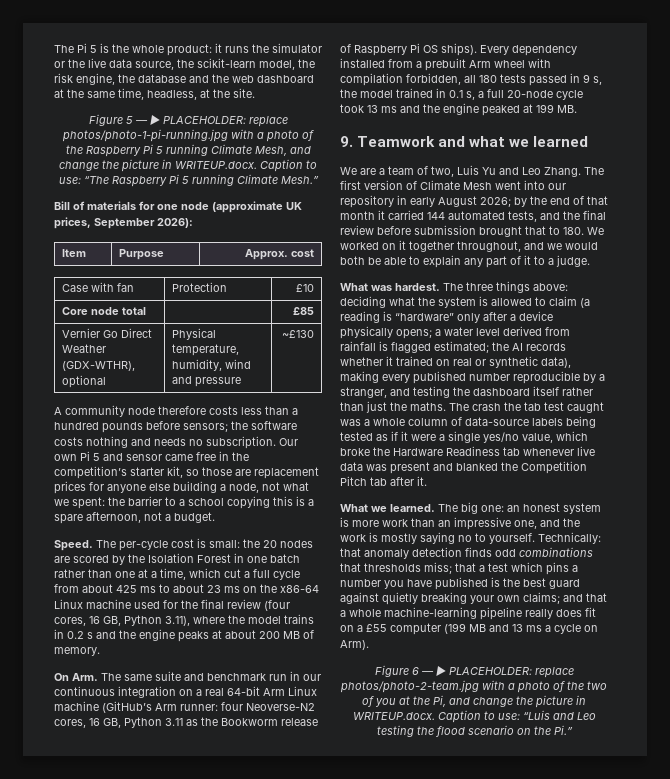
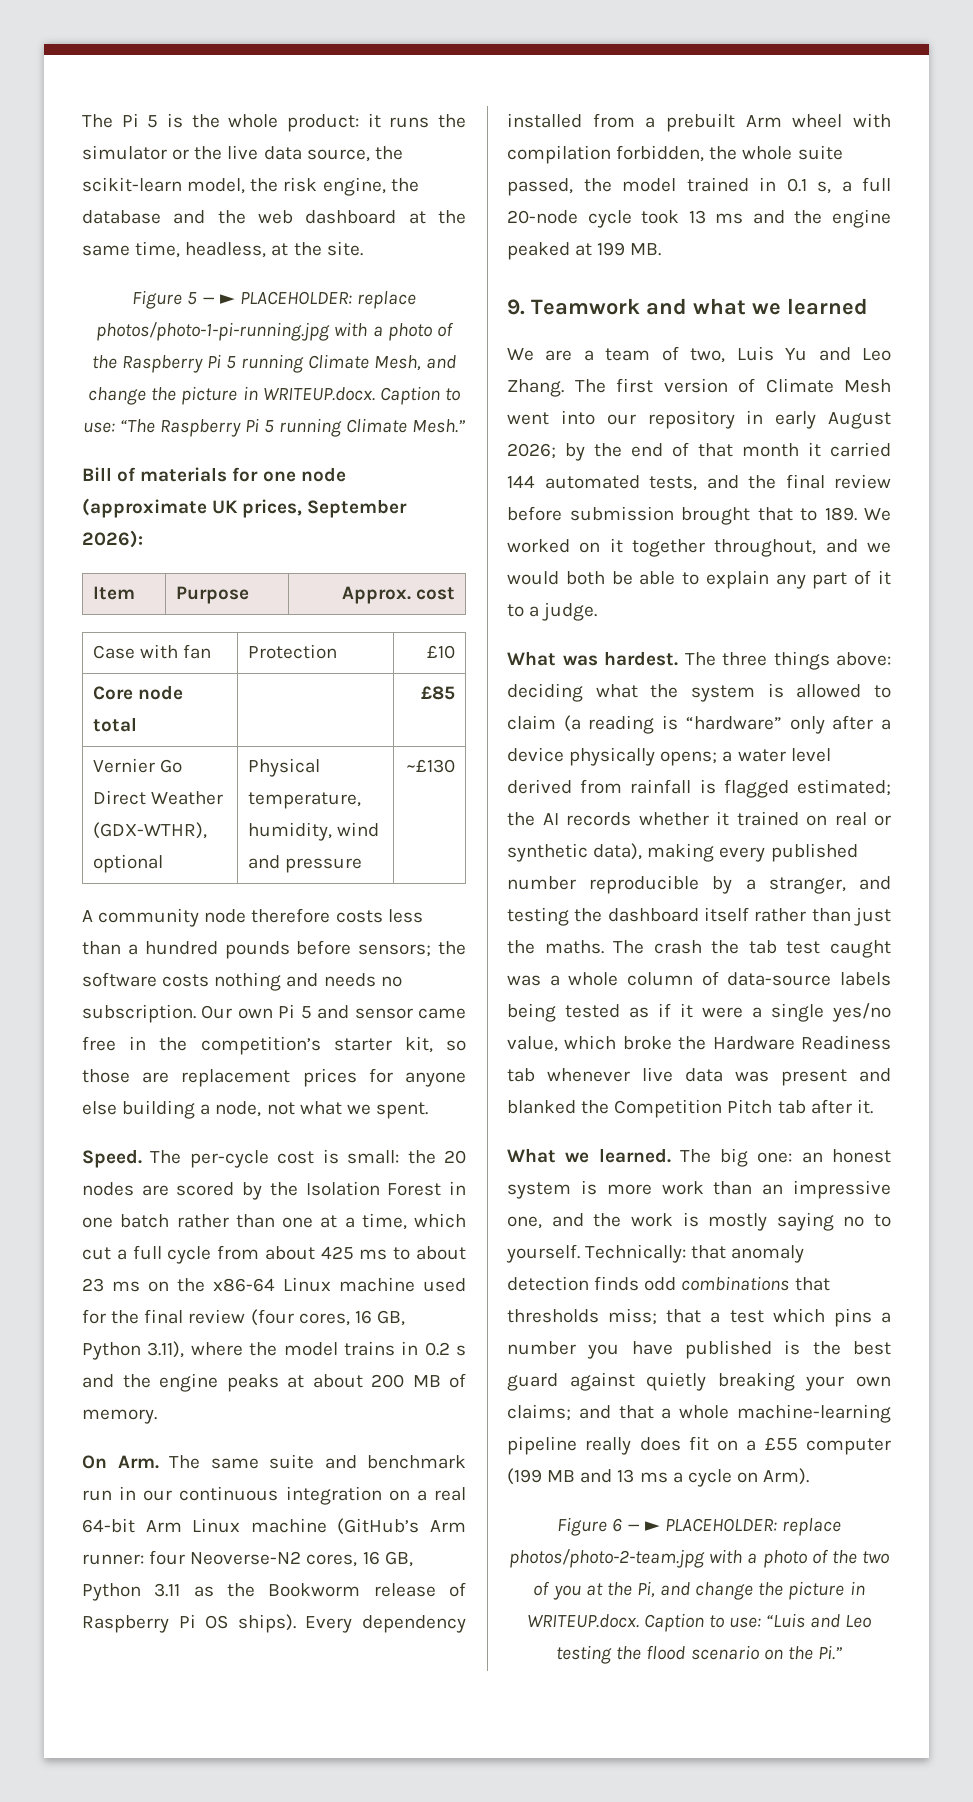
- Our own Pi 5 and sensor came free in the competition’s starter kit, so those are replacement prices for anyone else building a node, not what we spent: the barrier to a school copying this is a spare afternoon, not a budget.
+ Our own Pi 5 and sensor came free in the competition’s starter kit, so those are replacement prices for anyone else building a node, not what we spent.
- Every dependency installed from a prebuilt Arm wheel with compilation forbidden, all 180 tests passed in 9 s, the model trained in 0.1 s, a full 20-node cycle took 13 ms and the engine peaked at 199 MB.
+ Every dependency installed from a prebuilt Arm wheel with compilation forbidden, the whole suite passed, the model trained in 0.1 s, a full 20-node cycle took 13 ms and the engine peaked at 199 MB.
- The first version of Climate Mesh went into our repository in early August 2026; by the end of that month it carried 144 automated tests, and the final review before submission brought that to 180. We worked on it together throughout, and we would both be able to explain any part of it to a judge.
+ The first version of Climate Mesh went into our repository in early August 2026; by the end of that month it carried 144 automated tests, and the final review before submission brought that to 189. We worked on it together throughout, and we would both be able to explain any part of it to a judge.

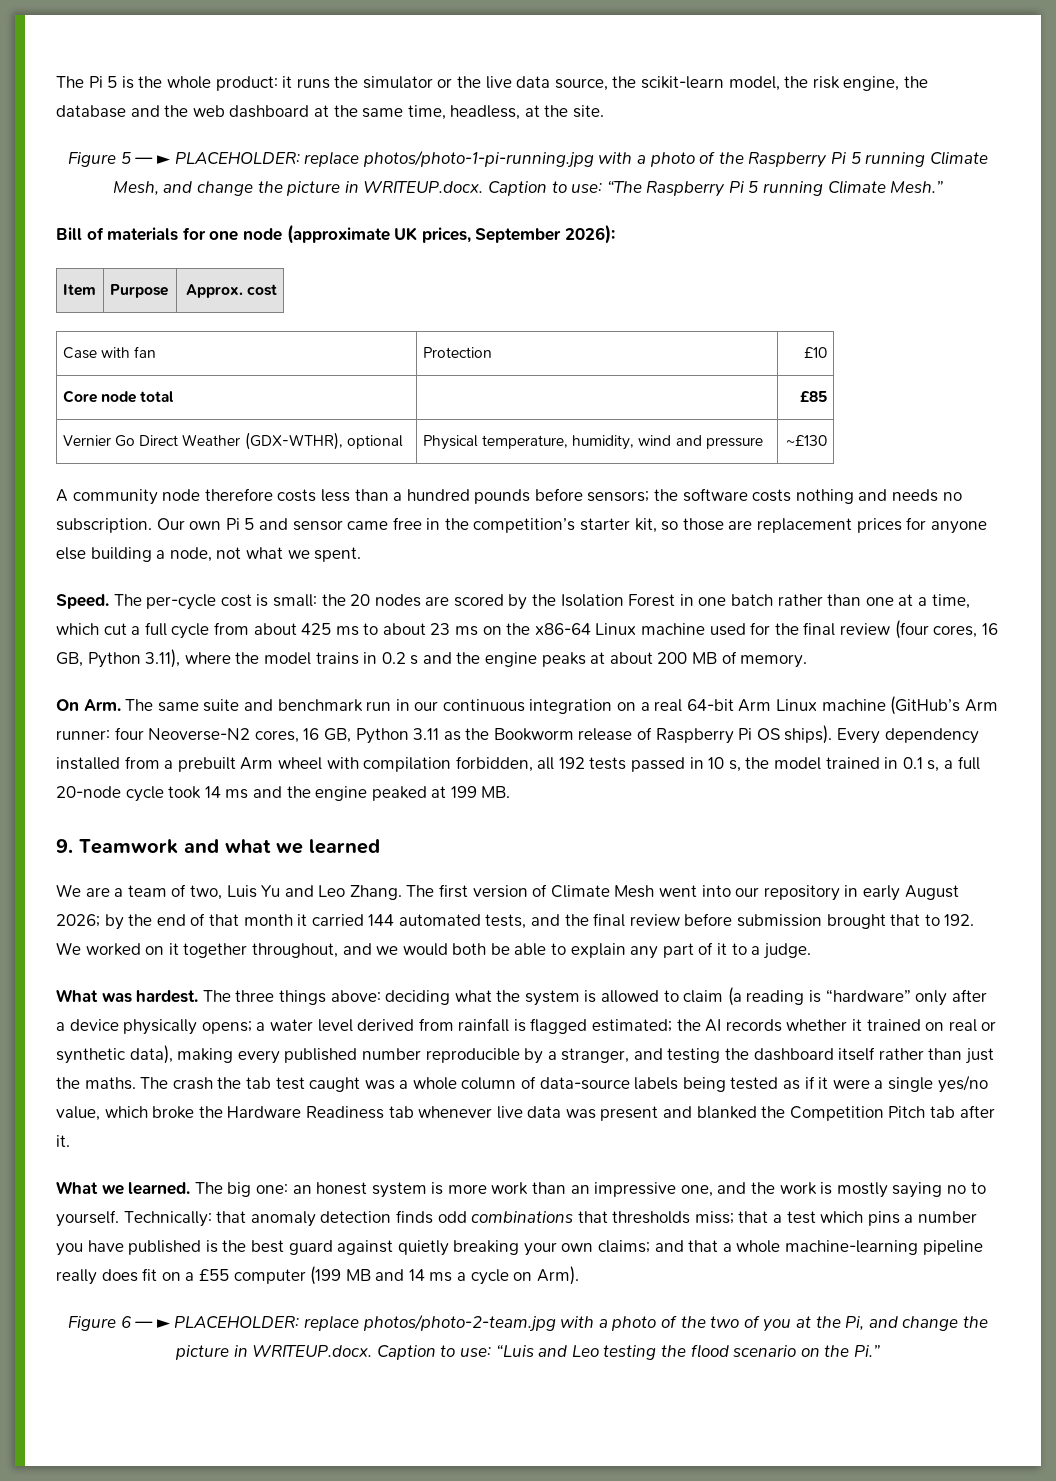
- Every dependency installed from a prebuilt Arm wheel with compilation forbidden, the whole suite passed, the model trained in 0.1 s, a full 20-node cycle took 13 ms and the engine peaked at 199 MB.
+ Every dependency installed from a prebuilt Arm wheel with compilation forbidden, all 192 tests passed in 10 s, the model trained in 0.1 s, a full 20-node cycle took 14 ms and the engine peaked at 199 MB.
- The first version of Climate Mesh went into our repository in early August 2026; by the end of that month it carried 144 automated tests, and the final review before submission brought that to 189. We worked on it together throughout, and we would both be able to explain any part of it to a judge.
+ The first version of Climate Mesh went into our repository in early August 2026; by the end of that month it carried 144 automated tests, and the final review before submission brought that to 192. We worked on it together throughout, and we would both be able to explain any part of it to a judge.
- Technically: that anomaly detection finds odd combinations that thresholds miss; that a test which pins a number you have published is the best guard against quietly breaking your own claims; and that a whole machine-learning pipeline really does fit on a £55 computer (199 MB and 13 ms a cycle on Arm).
+ Technically: that anomaly detection finds odd combinations that thresholds miss; that a test which pins a number you have published is the best guard against quietly breaking your own claims; and that a whole machine-learning pipeline really does fit on a £55 computer (199 MB and 14 ms a cycle on Arm).

